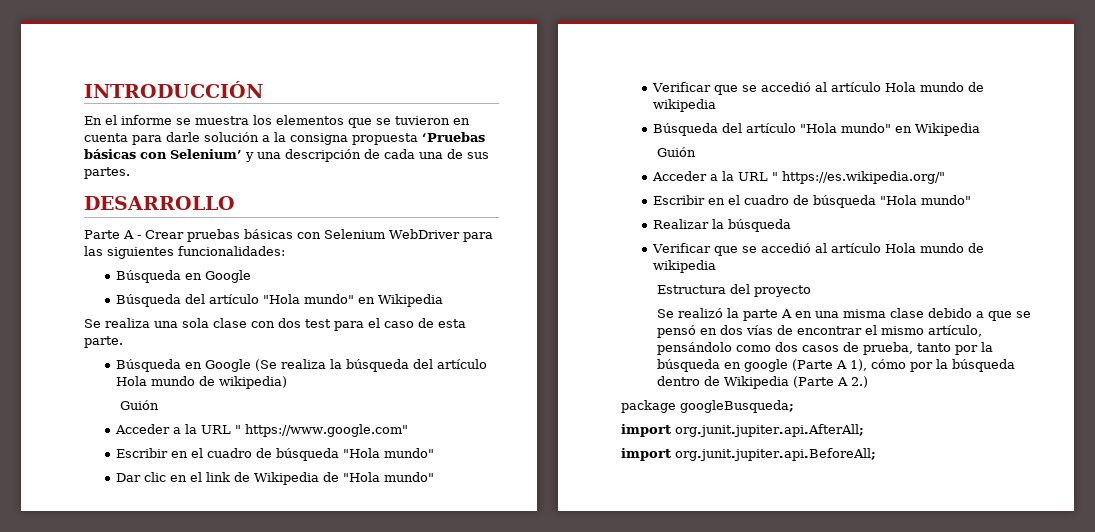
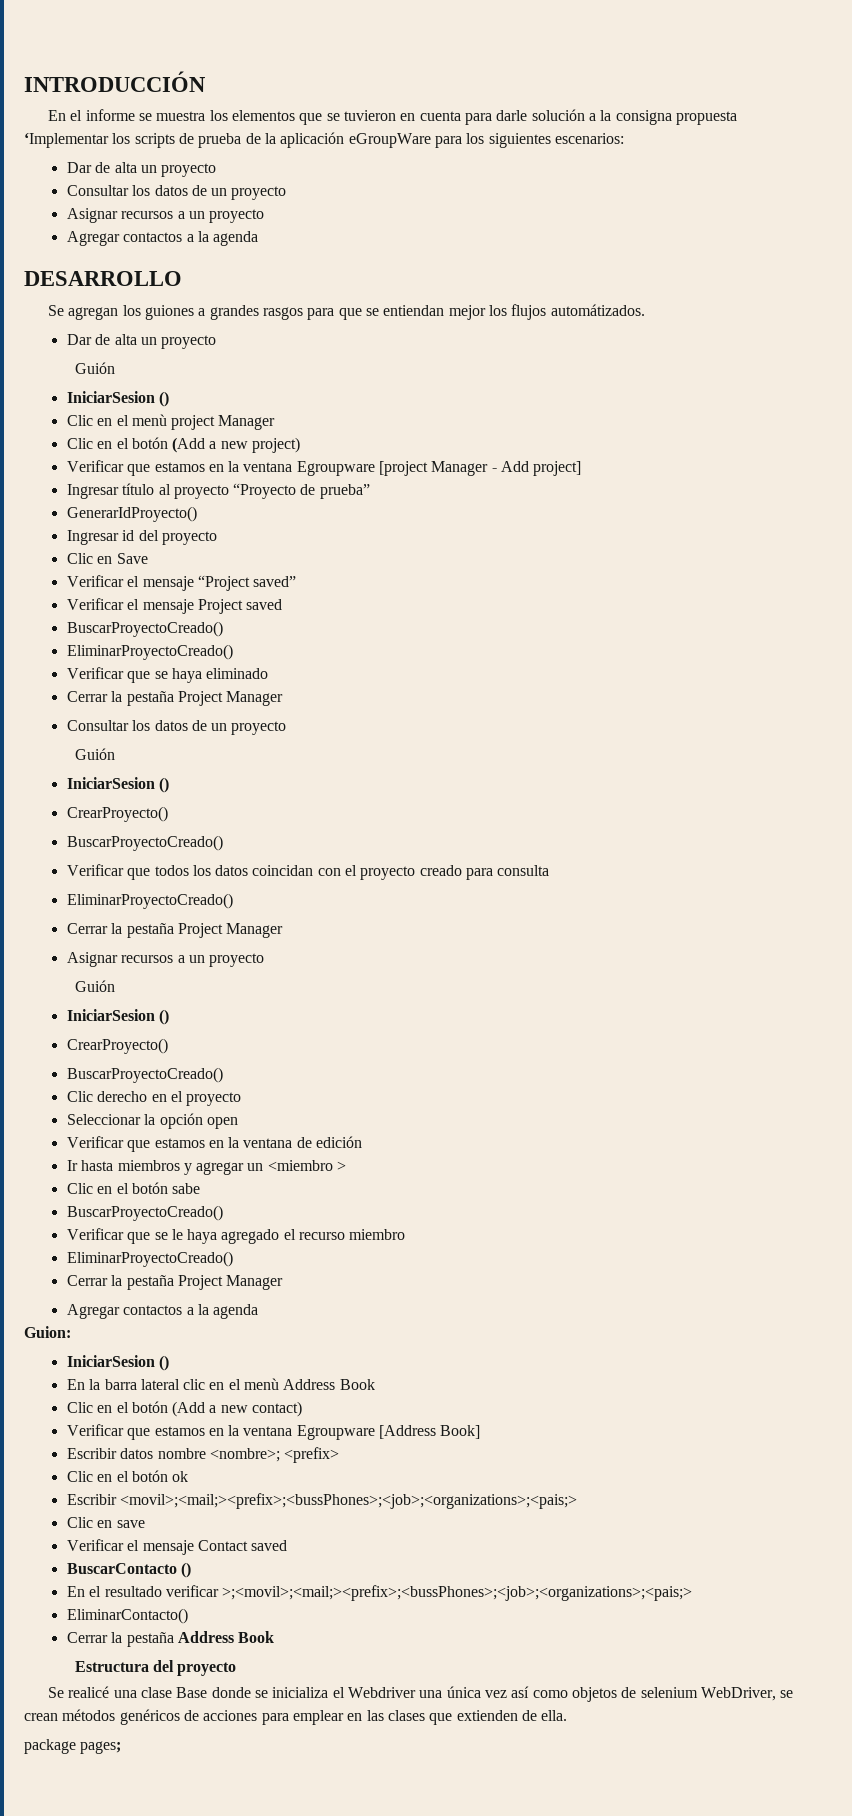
- En el informe se muestra los elementos que se tuvieron en cuenta para darle solución a la consigna propuesta ‘Pruebas básicas con Selenium’ y una descripción de cada una de sus partes.
+ En el informe se muestra los elementos que se tuvieron en cuenta para darle solución a la consigna propuesta ‘Implementar los scripts de prueba de la aplicación eGroupWare para los siguientes escenarios:
+ Dar de alta un proyecto
+ Consultar los datos de un proyecto
+ Asignar recursos a un proyecto
+ Agregar contactos a la agenda
  DESARROLLO
- Parte A - Crear pruebas básicas con Selenium WebDriver para las siguientes funcionalidades:
- Búsqueda en Google
- Búsqueda del artículo "Hola mundo" en Wikipedia
- Se realiza una sola clase con dos test para el caso de esta parte.
- Búsqueda en Google (Se realiza la búsqueda del artículo Hola mundo de wikipedia)
+ Se agregan los guiones a grandes rasgos para que se entiendan mejor los flujos automátizados.
+ Dar de alta un proyecto
  Guión
- Acceder a la URL " https://www.google.com"
- Escribir en el cuadro de búsqueda "Hola mundo"
- Dar clic en el link de Wikipedia de "Hola mundo"
- Verificar que se accedió al artículo Hola mundo de wikipedia
- Búsqueda del artículo "Hola mundo" en Wikipedia
+ IniciarSesion ()
+ Clic en el menù project Manager
+ Clic en el botón (Add a new project)
+ Verificar que estamos en la ventana Egroupware [project Manager - Add project]
+ Ingresar título al proyecto “Proyecto de prueba”
+ GenerarIdProyecto()
+ Ingresar id del proyecto
+ Clic en Save
+ Verificar el mensaje “Project saved”
+ Verificar el mensaje Project saved
+ BuscarProyectoCreado()
+ EliminarProyectoCreado()
+ Verificar que se haya eliminado
+ Cerrar la pestaña Project Manager
+ Consultar los datos de un proyecto
  Guión
- Acceder a la URL " https://es.wikipedia.org/"
- Escribir en el cuadro de búsqueda "Hola mundo"
- Realizar la búsqueda
- Verificar que se accedió al artículo Hola mundo de wikipedia
+ IniciarSesion ()
+ CrearProyecto()
+ BuscarProyectoCreado()
+ Verificar que todos los datos coincidan con el proyecto creado para consulta
+ EliminarProyectoCreado()
+ Cerrar la pestaña Project Manager
+ Asignar recursos a un proyecto
+ Guión
+ IniciarSesion ()
+ CrearProyecto()
+ BuscarProyectoCreado()
+ Clic derecho en el proyecto
+ Seleccionar la opción open
+ Verificar que estamos en la ventana de edición
+ Ir hasta miembros y agregar un <miembro >
+ Clic en el botón sabe
+ BuscarProyectoCreado()
+ Verificar que se le haya agregado el recurso miembro
+ EliminarProyectoCreado()
+ Cerrar la pestaña Project Manager
+ Agregar contactos a la agenda
+ Guion:
+ IniciarSesion ()
+ En la barra lateral clic en el menù Address Book
+ Clic en el botón (Add a new contact)
+ Verificar que estamos en la ventana Egroupware [Address Book]
+ Escribir datos nombre <nombre>; <prefix>
+ Clic en el botón ok
+ Escribir <movil>;<mail;><prefix>;<bussPhones>;<job>;<organizations>;<pais;>
+ Clic en save
+ Verificar el mensaje Contact saved
+ BuscarContacto ()
+ En el resultado verificar >;<movil>;<mail;><prefix>;<bussPhones>;<job>;<organizations>;<pais;>
+ EliminarContacto()
+ Cerrar la pestaña Address Book
  Estructura del proyecto
- Se realizó la parte A en una misma clase debido a que se pensó en dos vías de encontrar el mismo artículo, pensándolo como dos casos de prueba, tanto por la búsqueda en google (Parte A 1), cómo por la búsqueda dentro de Wikipedia (Parte A 2.)
- package googleBusqueda;
- import org.junit.jupiter.api.AfterAll;
- import org.junit.jupiter.api.BeforeAll;
+ Se realicé una clase Base donde se inicializa el Webdriver una única vez así como objetos de selenium WebDriver, se crean métodos genéricos de acciones para emplear en las clases que extienden de ella.
+ package pages;

